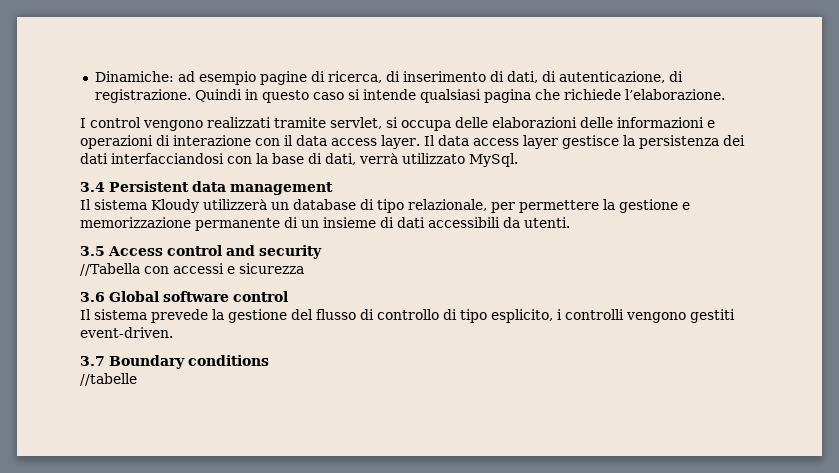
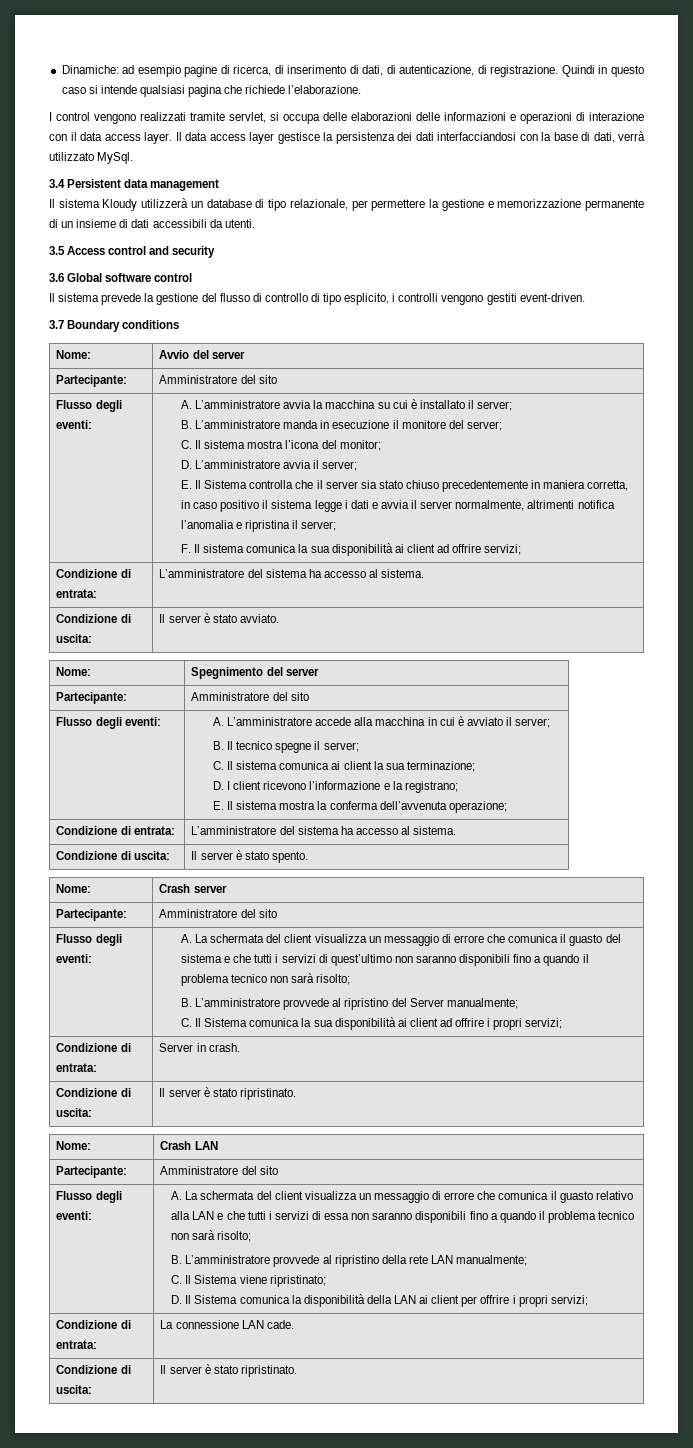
- //Tabella con accessi e sicurezza
- //tabelle
+ Nome: | Avvio del server
+ Partecipante: | Amministratore del sito
+ Flusso degli eventi: | A. L’amministratore avvia la macchina su cui è installato il server;
+ B. L’amministratore manda in esecuzione il monitore del server;
+ C. Il sistema mostra l’icona del monitor;
+ D. L’amministratore avvia il server;
+ E. Il Sistema controlla che il server sia stato chiuso precedentemente in maniera corretta, in caso positivo il sistema legge i dati e avvia il server normalmente, altrimenti notifica l’anomalia e ripristina il server;
+ F. Il sistema comunica la sua disponibilità ai client ad offrire servizi;
+ Condizione di entrata: | L’amministratore del sistema ha accesso al sistema.
+ Condizione di uscita: | Il server è stato avviato.
+ Nome: | Spegnimento del server
+ Partecipante: | Amministratore del sito
+ Flusso degli eventi: | A. L’amministratore accede alla macchina in cui è avviato il server;
+ B. Il tecnico spegne il server;
+ C. Il sistema comunica ai client la sua terminazione;
+ D. I client ricevono l’informazione e la registrano;
+ E. Il sistema mostra la conferma dell’avvenuta operazione;
+ Condizione di entrata: | L’amministratore del sistema ha accesso al sistema.
+ Condizione di uscita: | Il server è stato spento.
+ Nome: | Crash server
+ Partecipante: | Amministratore del sito
+ Flusso degli eventi: | A. La schermata del client visualizza un messaggio di errore che comunica il guasto del sistema e che tutti i servizi di quest’ultimo non saranno disponibili fino a quando il problema tecnico non sarà risolto;
+ B. L’amministratore provvede al ripristino del Server manualmente;
+ C. Il Sistema comunica la sua disponibilità ai client ad offrire i propri servizi;
+ Condizione di entrata: | Server in crash.
+ Condizione di uscita: | Il server è stato ripristinato.
+ Nome: | Crash LAN
+ Partecipante: | Amministratore del sito
+ Flusso degli eventi: | A. La schermata del client visualizza un messaggio di errore che comunica il guasto relativo alla LAN e che tutti i servizi di essa non saranno disponibili fino a quando il problema tecnico non sarà risolto;
+ B. L’amministratore provvede al ripristino della rete LAN manualmente;
+ C. Il Sistema viene ripristinato;
+ D. Il Sistema comunica la disponibilità della LAN ai client per offrire i propri servizi;
+ Condizione di entrata: | La connessione LAN cade.
+ Condizione di uscita: | Il server è stato ripristinato.

